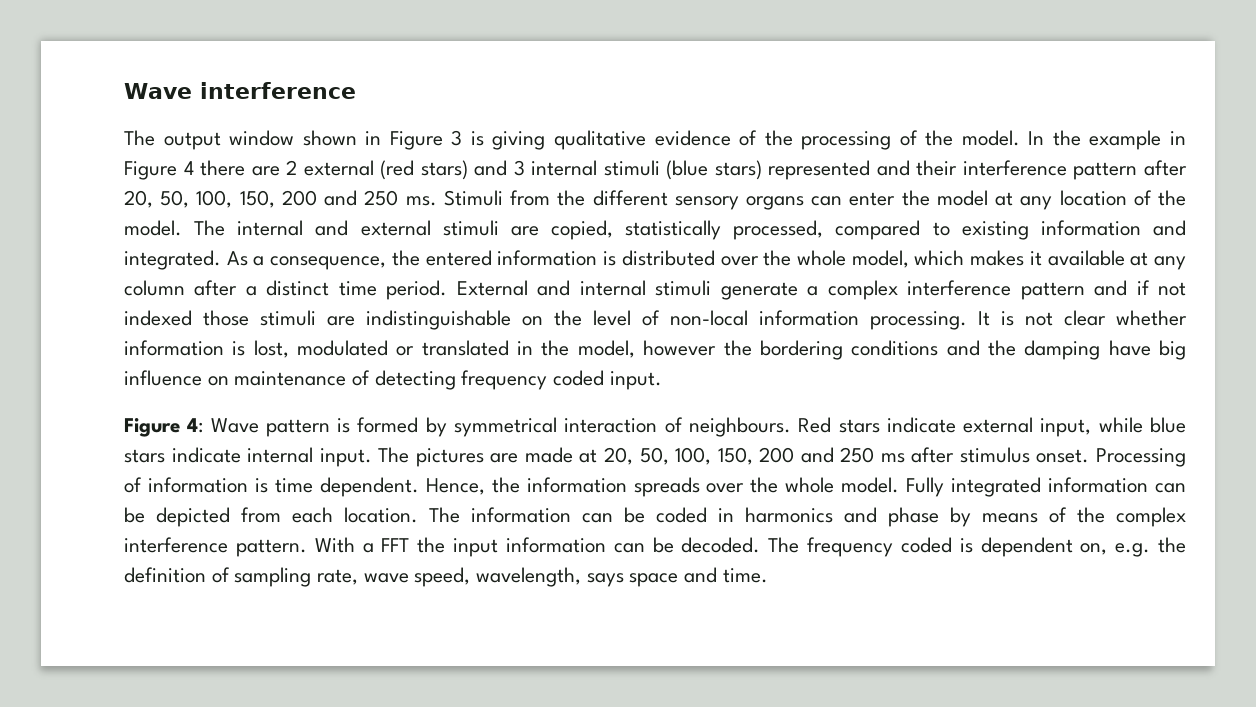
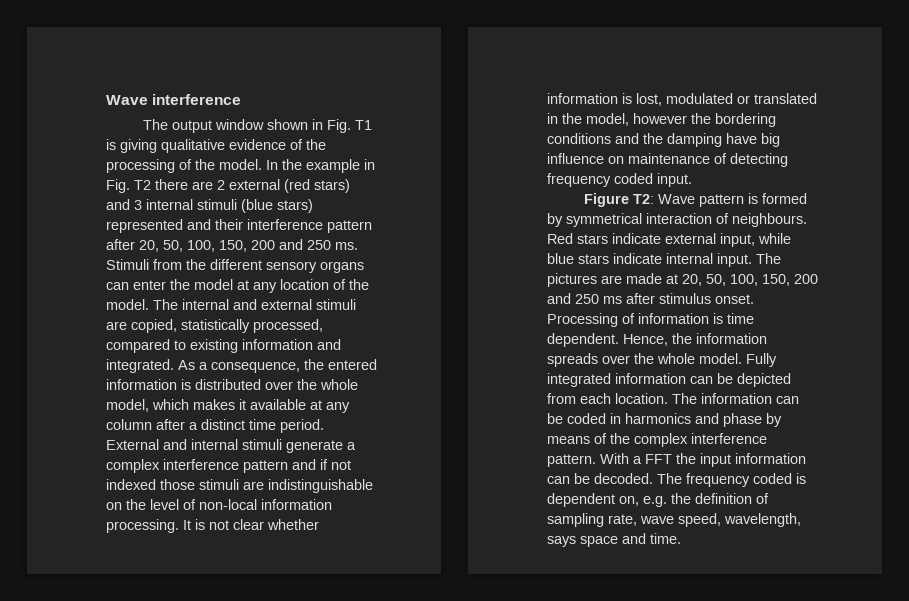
- The output window shown in Figure 3 is giving qualitative evidence of the processing of the model.
+ The output window shown in Fig. T1 is giving qualitative evidence of the processing of the model.
- In the example in Figure 4 there are 2 external (red stars) and 3 internal stimuli (blue stars) represented and their interference pattern after 20, 50, 100, 150, 200 and 250 ms.
+ In the example in Fig. T2 there are 2 external (red stars) and 3 internal stimuli (blue stars) represented and their interference pattern after 20, 50, 100, 150, 200 and 250 ms.
- Figure 4: Wave pattern is formed by symmetrical interaction of neighbours.
+ Figure T2: Wave pattern is formed by symmetrical interaction of neighbours.

